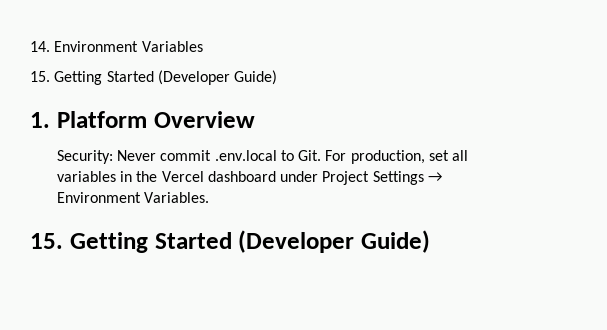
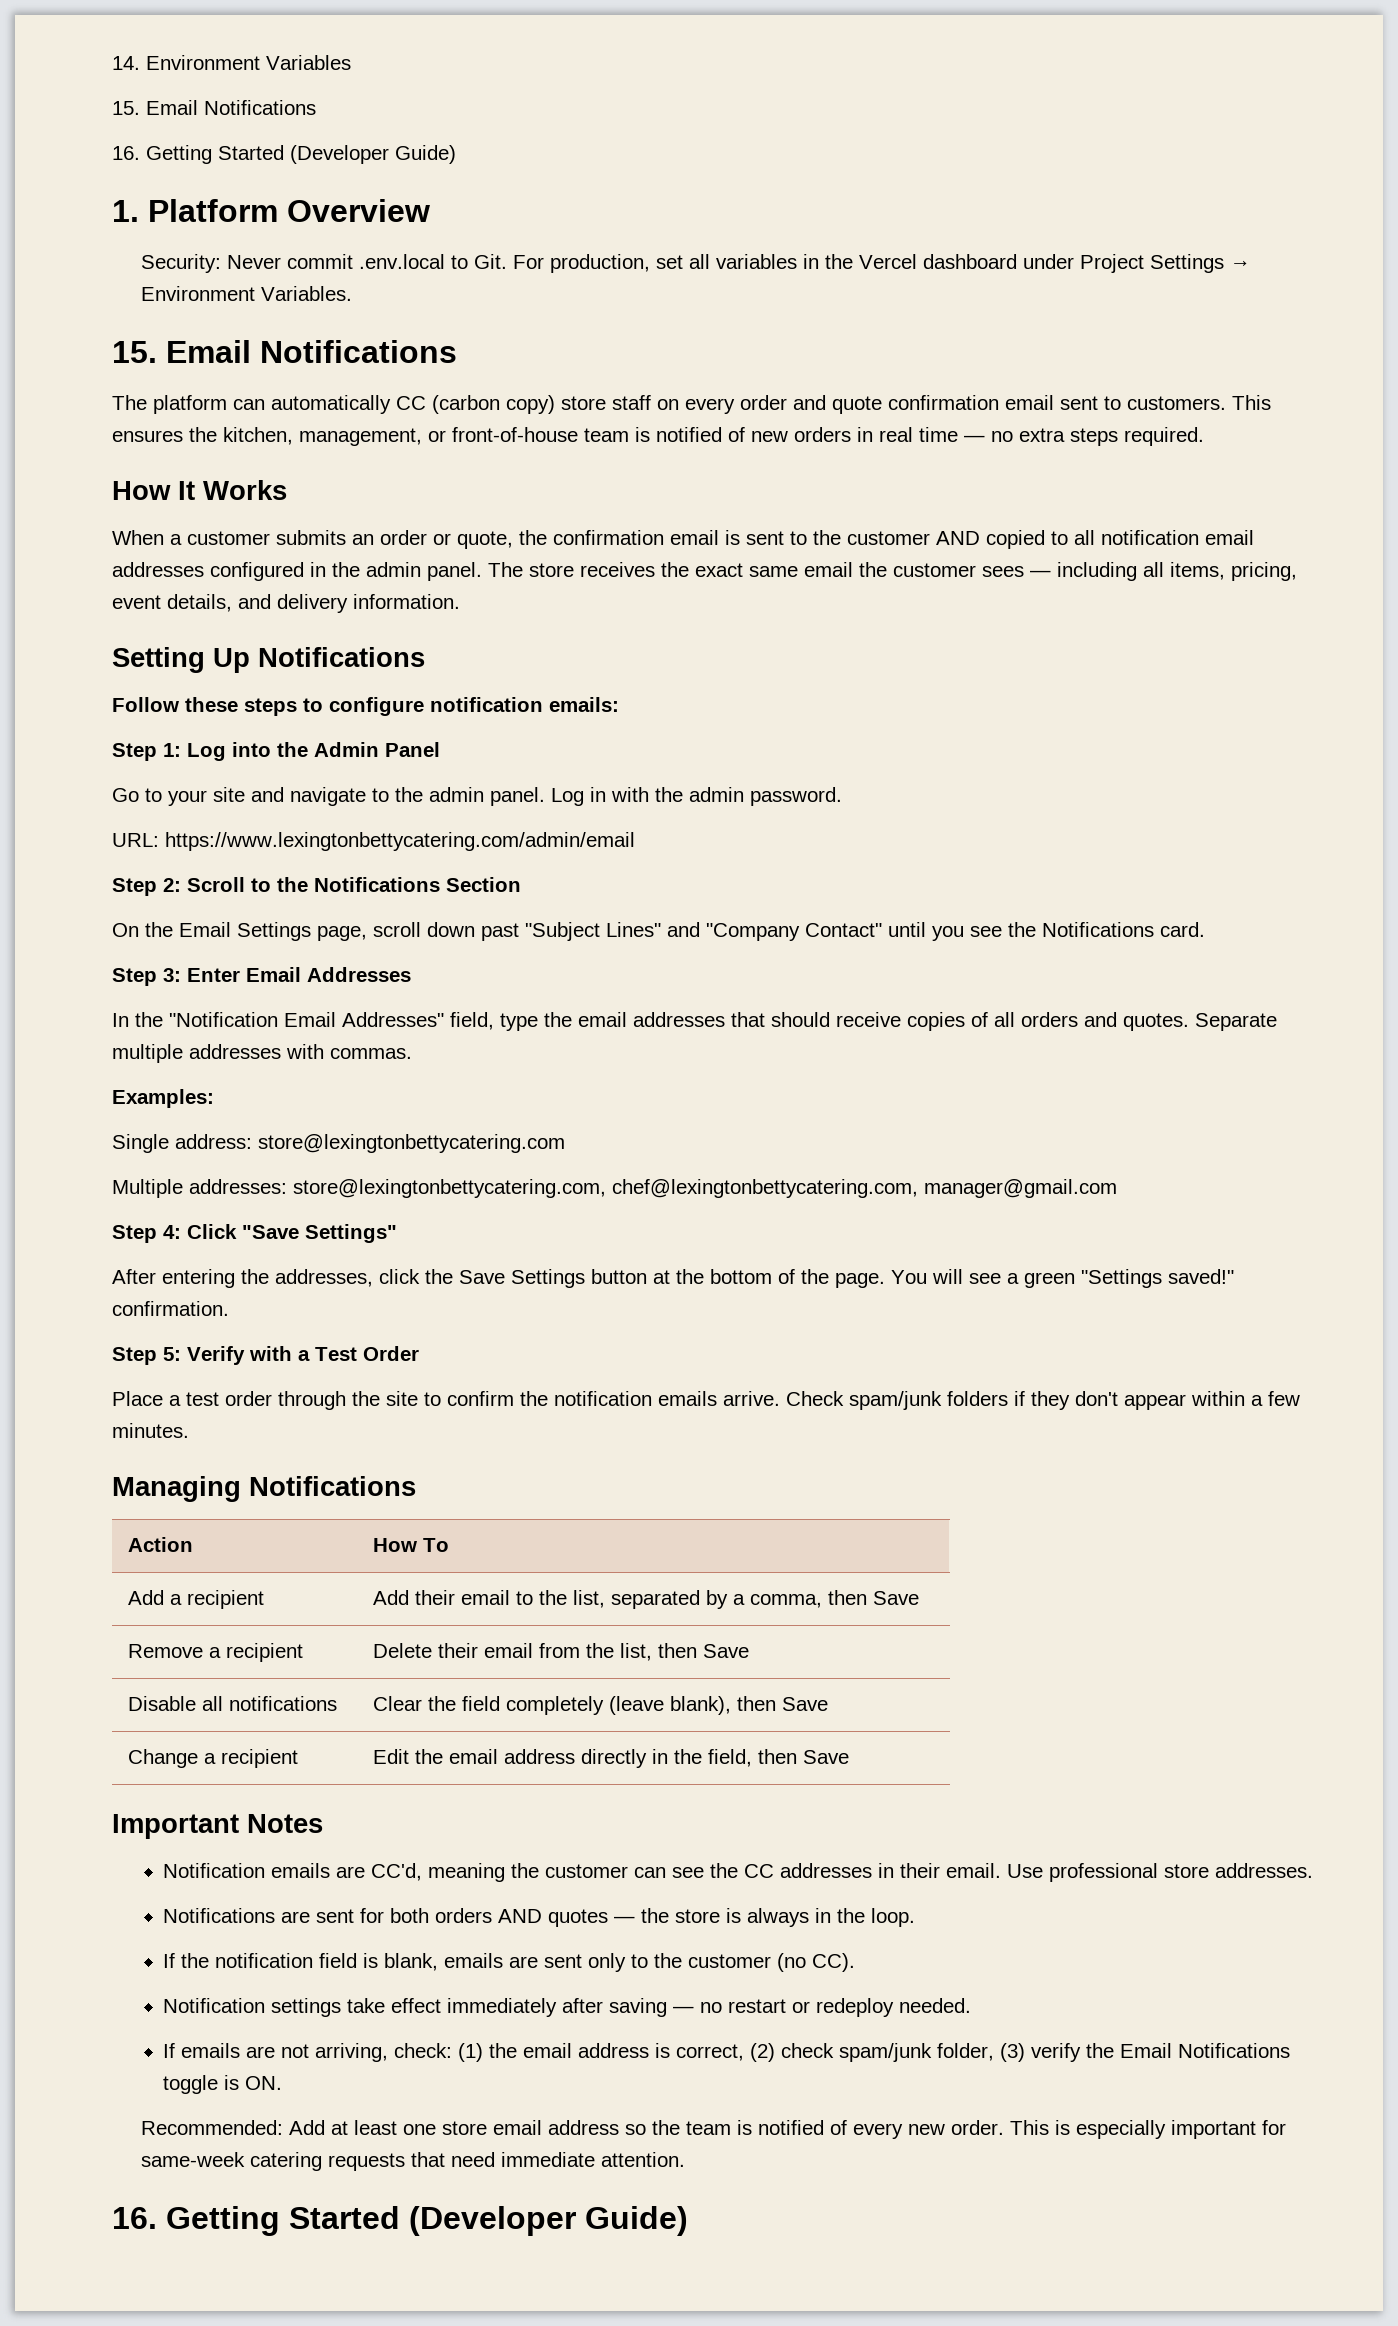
  14. Environment Variables
- 15. Getting Started (Developer Guide)
+ 15. Email Notifications
+ 16. Getting Started (Developer Guide)
  Security: Never commit .env.local to Git. For production, set all variables in the Vercel dashboard under Project Settings → Environment Variables.
- 15. Getting Started (Developer Guide)
+ 15. Email Notifications
+ The platform can automatically CC (carbon copy) store staff on every order and quote confirmation email sent to customers. This ensures the kitchen, management, or front-of-house team is notified of new orders in real time — no extra steps required.
+ How It Works
+ When a customer submits an order or quote, the confirmation email is sent to the customer AND copied to all notification email addresses configured in the admin panel. The store receives the exact same email the customer sees — including all items, pricing, event details, and delivery information.
+ Setting Up Notifications
+ Follow these steps to configure notification emails:
+ Step 1: Log into the Admin Panel
+ Go to your site and navigate to the admin panel. Log in with the admin password.
+ URL: https://www.lexingtonbettycatering.com/admin/email
+ Step 2: Scroll to the Notifications Section
+ On the Email Settings page, scroll down past "Subject Lines" and "Company Contact" until you see the Notifications card.
+ Step 3: Enter Email Addresses
+ In the "Notification Email Addresses" field, type the email addresses that should receive copies of all orders and quotes. Separate multiple addresses with commas.
+ Examples:
+ Single address: store@lexingtonbettycatering.com
+ Multiple addresses: store@lexingtonbettycatering.com, chef@lexingtonbettycatering.com, manager@gmail.com
+ Step 4: Click "Save Settings"
+ After entering the addresses, click the Save Settings button at the bottom of the page. You will see a green "Settings saved!" confirmation.
+ Step 5: Verify with a Test Order
+ Place a test order through the site to confirm the notification emails arrive. Check spam/junk folders if they don't appear within a few minutes.
+ Managing Notifications
+ Action | How To
+ Add a recipient | Add their email to the list, separated by a comma, then Save
+ Remove a recipient | Delete their email from the list, then Save
+ Disable all notifications | Clear the field completely (leave blank), then Save
+ Change a recipient | Edit the email address directly in the field, then Save
+ Important Notes
+ Notification emails are CC'd, meaning the customer can see the CC addresses in their email. Use professional store addresses.
+ Notifications are sent for both orders AND quotes — the store is always in the loop.
+ If the notification field is blank, emails are sent only to the customer (no CC).
+ Notification settings take effect immediately after saving — no restart or redeploy needed.
+ If emails are not arriving, check: (1) the email address is correct, (2) check spam/junk folder, (3) verify the Email Notifications toggle is ON.
+ Recommended: Add at least one store email address so the team is notified of every new order. This is especially important for same-week catering requests that need immediate attention.
+ 16. Getting Started (Developer Guide)

